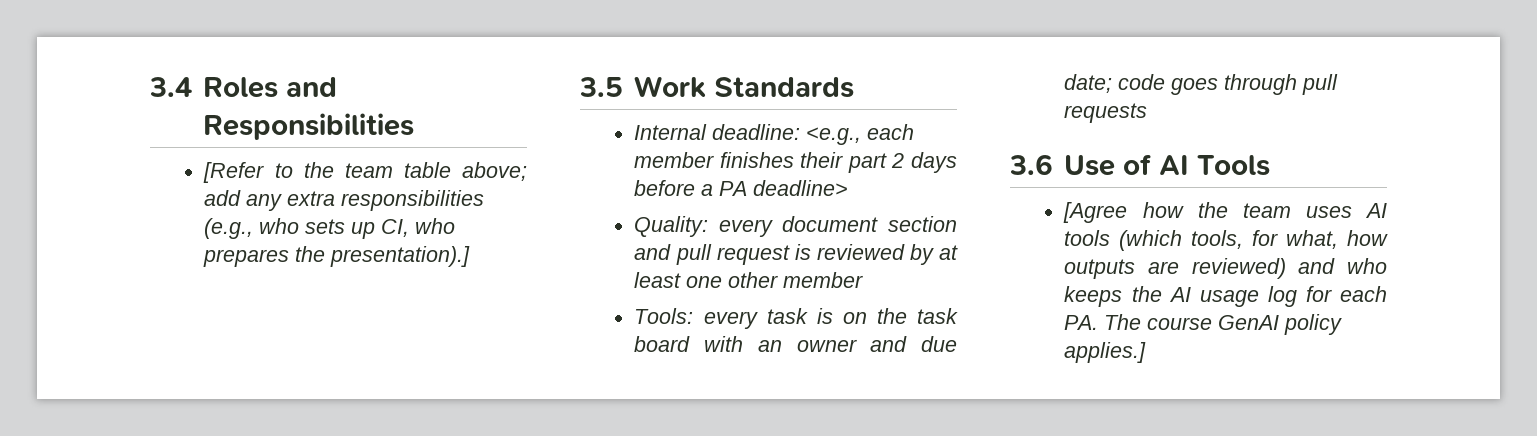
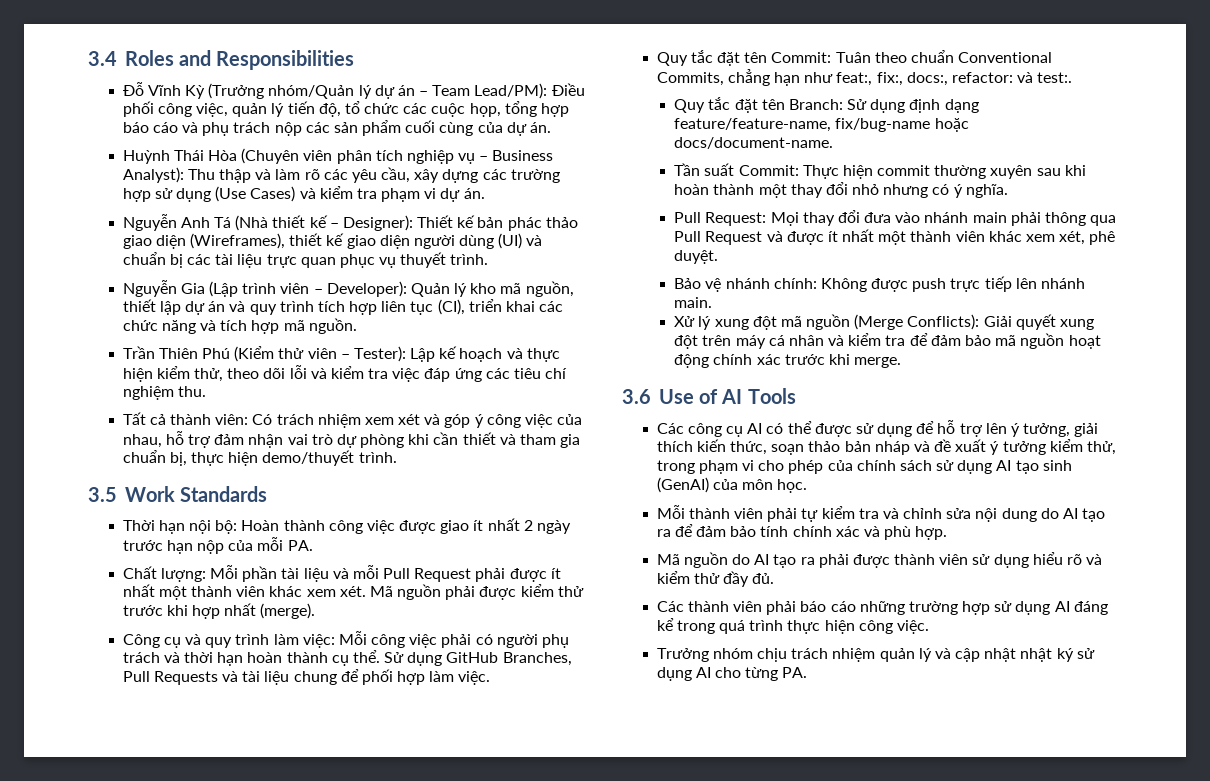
- [Refer to the team table above; add any extra responsibilities (e.g., who sets up CI, who prepares the presentation).]
+ Đỗ Vĩnh Kỳ (Trưởng nhóm/Quản lý dự án – Team Lead/PM): Điều phối công việc, quản lý tiến độ, tổ chức các cuộc họp, tổng hợp báo cáo và phụ trách nộp các sản phẩm cuối cùng của dự án.
+ Huỳnh Thái Hòa (Chuyên viên phân tích nghiệp vụ – Business Analyst): Thu thập và làm rõ các yêu cầu, xây dựng các trường hợp sử dụng (Use Cases) và kiểm tra phạm vi dự án.
+ Nguyễn Anh Tá (Nhà thiết kế – Designer): Thiết kế bản phác thảo giao diện (Wireframes), thiết kế giao diện người dùng (UI) và chuẩn bị các tài liệu trực quan phục vụ thuyết trình.
+ Nguyễn Gia (Lập trình viên – Developer): Quản lý kho mã nguồn, thiết lập dự án và quy trình tích hợp liên tục (CI), triển khai các chức năng và tích hợp mã nguồn.
+ Trần Thiên Phú (Kiểm thử viên – Tester): Lập kế hoạch và thực hiện kiểm thử, theo dõi lỗi và kiểm tra việc đáp ứng các tiêu chí nghiệm thu.
+ Tất cả thành viên: Có trách nhiệm xem xét và góp ý công việc của nhau, hỗ trợ đảm nhận vai trò dự phòng khi cần thiết và tham gia chuẩn bị, thực hiện demo/thuyết trình.
  3.5 Work Standards
- Internal deadline: <e.g., each member finishes their part 2 days before a PA deadline>
- Quality: every document section and pull request is reviewed by at least one other member
- Tools: every task is on the task board with an owner and due date; code goes through pull requests
+ Thời hạn nội bộ: Hoàn thành công việc được giao ít nhất 2 ngày trước hạn nộp của mỗi PA.
+ Chất lượng: Mỗi phần tài liệu và mỗi Pull Request phải được ít nhất một thành viên khác xem xét. Mã nguồn phải được kiểm thử trước khi hợp nhất (merge).
+ Công cụ và quy trình làm việc: Mỗi công việc phải có người phụ trách và thời hạn hoàn thành cụ thể. Sử dụng GitHub Branches, Pull Requests và tài liệu chung để phối hợp làm việc.
+ Quy tắc đặt tên Commit: Tuân theo chuẩn Conventional Commits, chẳng hạn như feat:, fix:, docs:, refactor: và test:.
+ Quy tắc đặt tên Branch: Sử dụng định dạng feature/feature-name, fix/bug-name hoặc docs/document-name.
+ Tần suất Commit: Thực hiện commit thường xuyên sau khi hoàn thành một thay đổi nhỏ nhưng có ý nghĩa.
+ Pull Request: Mọi thay đổi đưa vào nhánh main phải thông qua Pull Request và được ít nhất một thành viên khác xem xét, phê duyệt.
+ Bảo vệ nhánh chính: Không được push trực tiếp lên nhánh main.
+ Xử lý xung đột mã nguồn (Merge Conflicts): Giải quyết xung đột trên máy cá nhân và kiểm tra để đảm bảo mã nguồn hoạt động chính xác trước khi merge.
- [Agree how the team uses AI tools (which tools, for what, how outputs are reviewed) and who keeps the AI usage log for each PA. The course GenAI policy applies.]
+ Các công cụ AI có thể được sử dụng để hỗ trợ lên ý tưởng, giải thích kiến thức, soạn thảo bản nháp và đề xuất ý tưởng kiểm thử, trong phạm vi cho phép của chính sách sử dụng AI tạo sinh (GenAI) của môn học.
+ Mỗi thành viên phải tự kiểm tra và chỉnh sửa nội dung do AI tạo ra để đảm bảo tính chính xác và phù hợp.
+ Mã nguồn do AI tạo ra phải được thành viên sử dụng hiểu rõ và kiểm thử đầy đủ.
+ Các thành viên phải báo cáo những trường hợp sử dụng AI đáng kể trong quá trình thực hiện công việc.
+ Trưởng nhóm chịu trách nhiệm quản lý và cập nhật nhật ký sử dụng AI cho từng PA.

